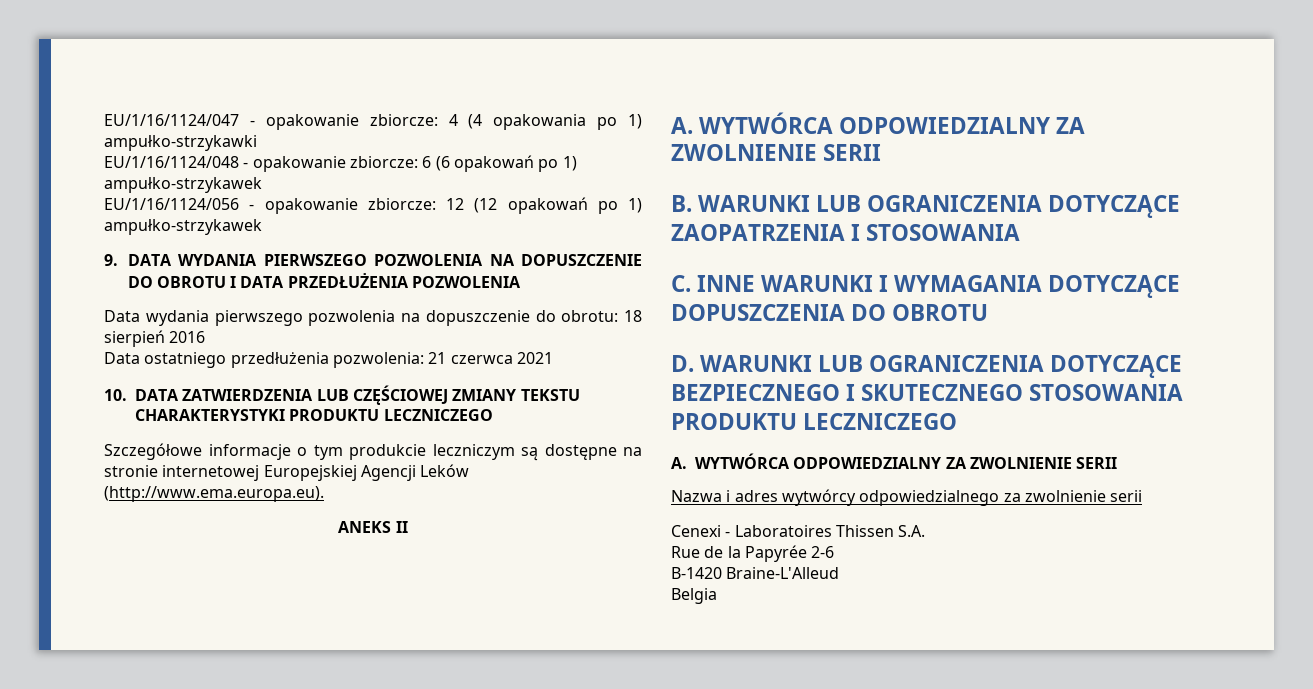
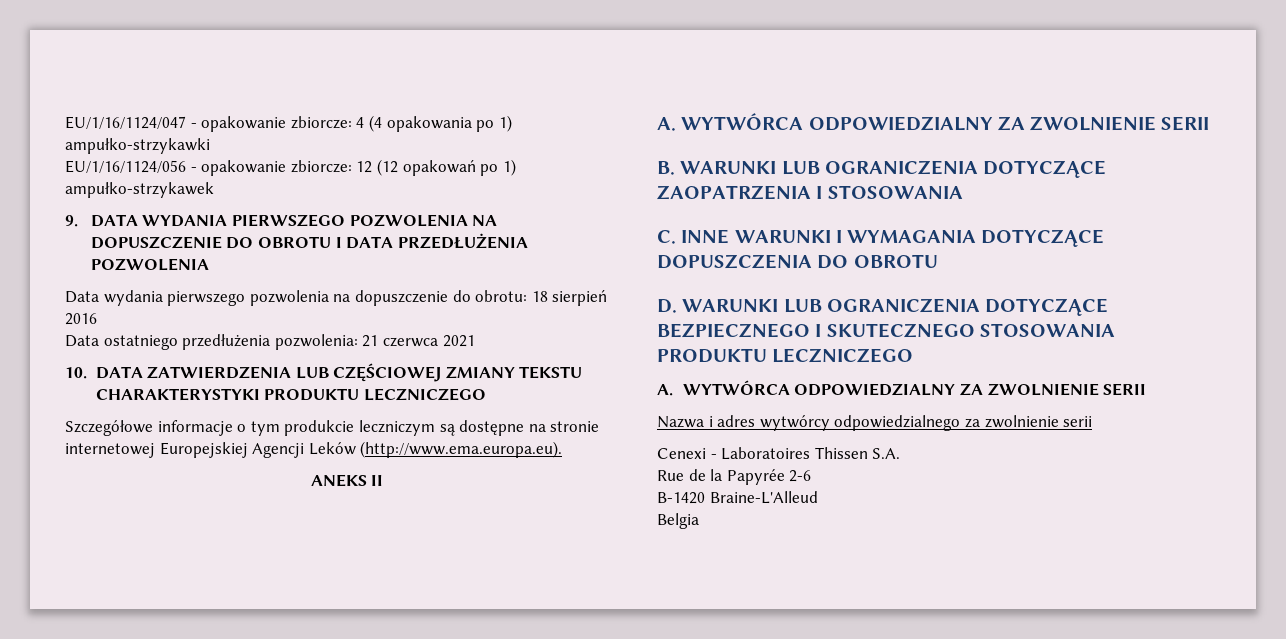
- EU/1/16/1124/048 - opakowanie zbiorcze: 6 (6 opakowań po 1) ampułko-strzykawek

